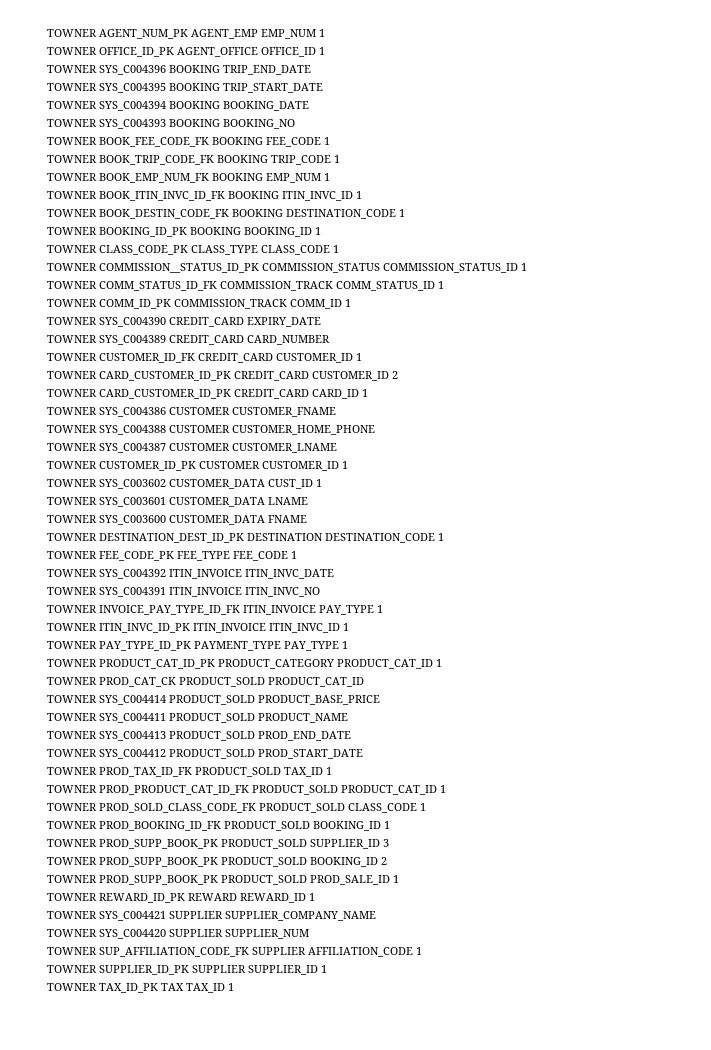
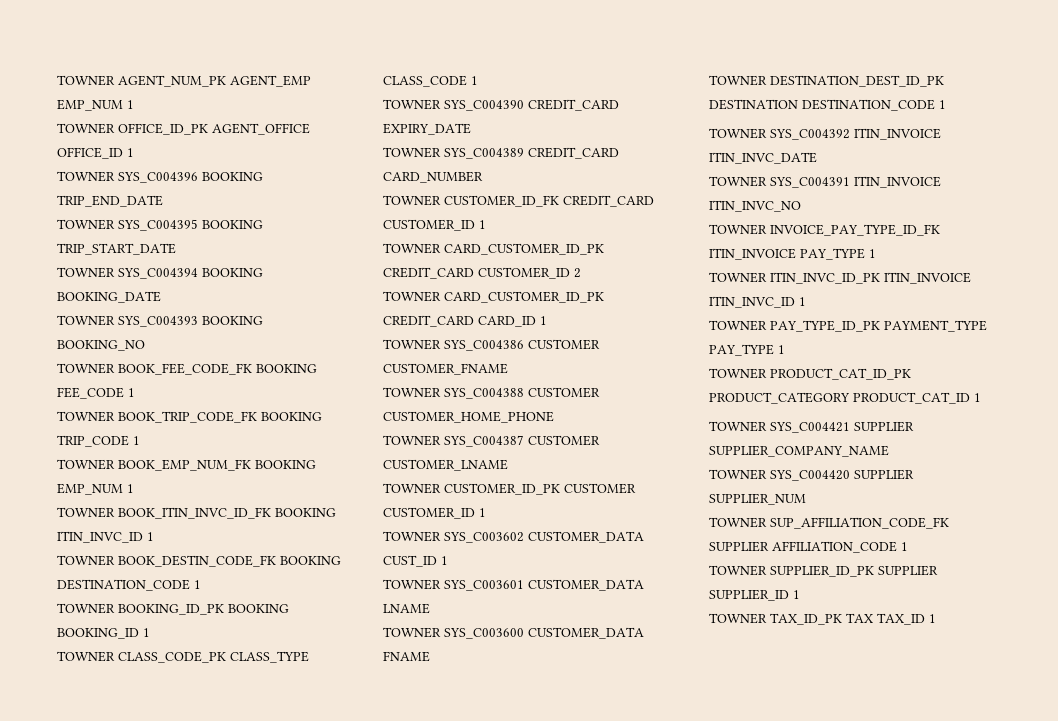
- TOWNER COMMISSION__STATUS_ID_PK COMMISSION_STATUS COMMISSION_STATUS_ID 1
- TOWNER COMM_STATUS_ID_FK COMMISSION_TRACK COMM_STATUS_ID 1
- TOWNER COMM_ID_PK COMMISSION_TRACK COMM_ID 1
- TOWNER FEE_CODE_PK FEE_TYPE FEE_CODE 1
- TOWNER PROD_CAT_CK PRODUCT_SOLD PRODUCT_CAT_ID
- TOWNER SYS_C004414 PRODUCT_SOLD PRODUCT_BASE_PRICE
- TOWNER SYS_C004411 PRODUCT_SOLD PRODUCT_NAME
- TOWNER SYS_C004413 PRODUCT_SOLD PROD_END_DATE
- TOWNER SYS_C004412 PRODUCT_SOLD PROD_START_DATE
- TOWNER PROD_TAX_ID_FK PRODUCT_SOLD TAX_ID 1
- TOWNER PROD_PRODUCT_CAT_ID_FK PRODUCT_SOLD PRODUCT_CAT_ID 1
- TOWNER PROD_SOLD_CLASS_CODE_FK PRODUCT_SOLD CLASS_CODE 1
- TOWNER PROD_BOOKING_ID_FK PRODUCT_SOLD BOOKING_ID 1
- TOWNER PROD_SUPP_BOOK_PK PRODUCT_SOLD SUPPLIER_ID 3
- TOWNER PROD_SUPP_BOOK_PK PRODUCT_SOLD BOOKING_ID 2
- TOWNER PROD_SUPP_BOOK_PK PRODUCT_SOLD PROD_SALE_ID 1
- TOWNER REWARD_ID_PK REWARD REWARD_ID 1

